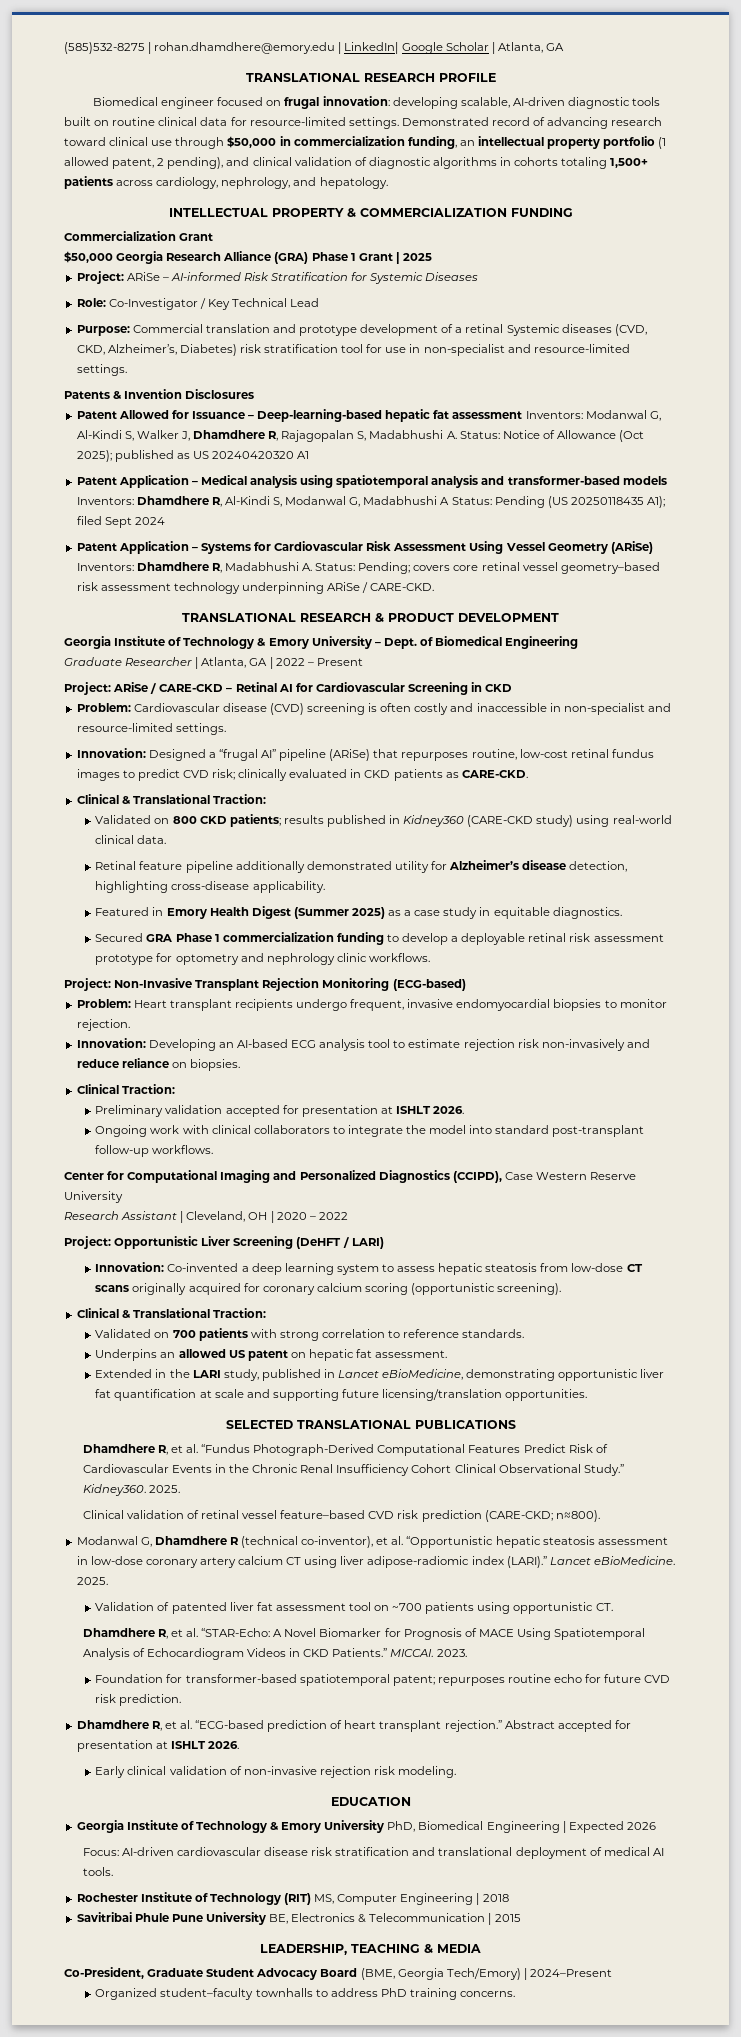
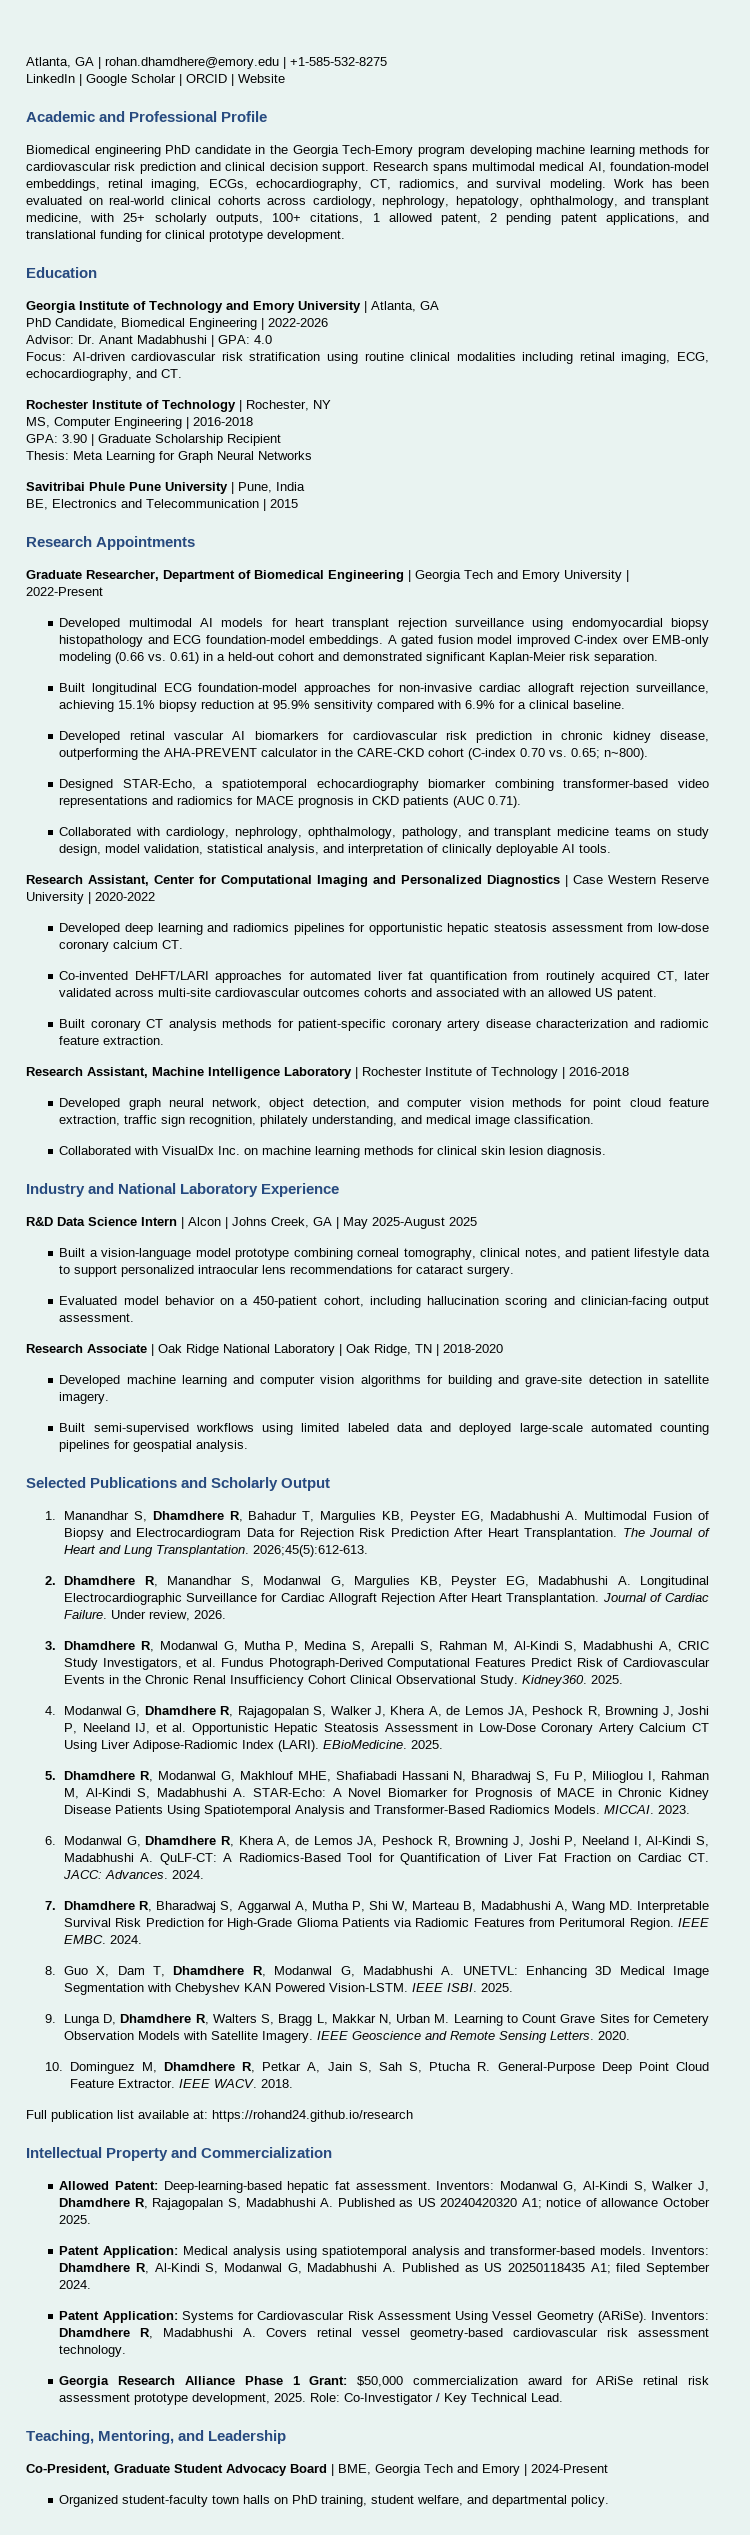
- (585)532-8275 | rohan.dhamdhere@emory.edu | LinkedIn| Google Scholar | Atlanta, GA
- TRANSLATIONAL RESEARCH PROFILE
- Biomedical engineer focused on frugal innovation: developing scalable, AI-driven diagnostic tools built on routine clinical data for resource-limited settings. Demonstrated record of advancing research toward clinical use through $50,000 in commercialization funding, an intellectual property portfolio (1 allowed patent, 2 pending), and clinical validation of diagnostic algorithms in cohorts totaling 1,500+ patients across cardiology, nephrology, and hepatology.
- INTELLECTUAL PROPERTY & COMMERCIALIZATION FUNDING
- Commercialization Grant
- $50,000 Georgia Research Alliance (GRA) Phase 1 Grant | 2025
- Project: ARiSe – AI-informed Risk Stratification for Systemic Diseases
- Role: Co-Investigator / Key Technical Lead
- Purpose: Commercial translation and prototype development of a retinal Systemic diseases (CVD, CKD, Alzheimer’s, Diabetes) risk stratification tool for use in non-specialist and resource-limited settings.
- Patents & Invention Disclosures
- Patent Allowed for Issuance – Deep-learning-based hepatic fat assessment Inventors: Modanwal G, Al-Kindi S, Walker J, Dhamdhere R, Rajagopalan S, Madabhushi A. Status: Notice of Allowance (Oct 2025); published as US 20240420320 A1
- Patent Application – Medical analysis using spatiotemporal analysis and transformer-based models Inventors: Dhamdhere R, Al-Kindi S, Modanwal G, Madabhushi A Status: Pending (US 20250118435 A1); filed Sept 2024
- Patent Application – Systems for Cardiovascular Risk Assessment Using Vessel Geometry (ARiSe) Inventors: Dhamdhere R, Madabhushi A. Status: Pending; covers core retinal vessel geometry–based risk assessment technology underpinning ARiSe / CARE-CKD.
- TRANSLATIONAL RESEARCH & PRODUCT DEVELOPMENT
- Georgia Institute of Technology & Emory University – Dept. of Biomedical Engineering
- Graduate Researcher | Atlanta, GA | 2022 – Present
- Project: ARiSe / CARE-CKD – Retinal AI for Cardiovascular Screening in CKD
- Problem: Cardiovascular disease (CVD) screening is often costly and inaccessible in non-specialist and resource-limited settings.
- Innovation: Designed a “frugal AI” pipeline (ARiSe) that repurposes routine, low-cost retinal fundus images to predict CVD risk; clinically evaluated in CKD patients as CARE-CKD.
- Clinical & Translational Traction:
- Validated on 800 CKD patients; results published in Kidney360 (CARE-CKD study) using real-world clinical data.
- Retinal feature pipeline additionally demonstrated utility for Alzheimer’s disease detection, highlighting cross-disease applicability.
- Featured in Emory Health Digest (Summer 2025) as a case study in equitable diagnostics.
- Secured GRA Phase 1 commercialization funding to develop a deployable retinal risk assessment prototype for optometry and nephrology clinic workflows.
- Project: Non-Invasive Transplant Rejection Monitoring (ECG-based)
- Problem: Heart transplant recipients undergo frequent, invasive endomyocardial biopsies to monitor rejection.
- Innovation: Developing an AI-based ECG analysis tool to estimate rejection risk non-invasively and reduce reliance on biopsies.
- Clinical Traction:
- Preliminary validation accepted for presentation at ISHLT 2026.
- Ongoing work with clinical collaborators to integrate the model into standard post-transplant follow-up workflows.
- Center for Computational Imaging and Personalized Diagnostics (CCIPD), Case Western Reserve University
- Research Assistant | Cleveland, OH | 2020 – 2022
- Project: Opportunistic Liver Screening (DeHFT / LARI)
- Innovation: Co-invented a deep learning system to assess hepatic steatosis from low-dose CT scans originally acquired for coronary calcium scoring (opportunistic screening).
- Clinical & Translational Traction:
- Validated on 700 patients with strong correlation to reference standards.
- Underpins an allowed US patent on hepatic fat assessment.
- Extended in the LARI study, published in Lancet eBioMedicine, demonstrating opportunistic liver fat quantification at scale and supporting future licensing/translation opportunities.
- SELECTED TRANSLATIONAL PUBLICATIONS
- Dhamdhere R, et al. “Fundus Photograph-Derived Computational Features Predict Risk of Cardiovascular Events in the Chronic Renal Insufficiency Cohort Clinical Observational Study.”
+ Atlanta, GA | rohan.dhamdhere@emory.edu | +1-585-532-8275
+ LinkedIn | Google Scholar | ORCID | Website
+ Academic and Professional Profile
+ Biomedical engineering PhD candidate in the Georgia Tech-Emory program developing machine learning methods for cardiovascular risk prediction and clinical decision support. Research spans multimodal medical AI, foundation-model embeddings, retinal imaging, ECGs, echocardiography, CT, radiomics, and survival modeling. Work has been evaluated on real-world clinical cohorts across cardiology, nephrology, hepatology, ophthalmology, and transplant medicine, with 25+ scholarly outputs, 100+ citations, 1 allowed patent, 2 pending patent applications, and translational funding for clinical prototype development.
+ Education
+ Georgia Institute of Technology and Emory University | Atlanta, GA
+ PhD Candidate, Biomedical Engineering | 2022-2026
+ Advisor: Dr. Anant Madabhushi | GPA: 4.0
+ Focus: AI-driven cardiovascular risk stratification using routine clinical modalities including retinal imaging, ECG, echocardiography, and CT.
+ Rochester Institute of Technology | Rochester, NY
+ MS, Computer Engineering | 2016-2018
+ GPA: 3.90 | Graduate Scholarship Recipient
+ Thesis: Meta Learning for Graph Neural Networks
+ Savitribai Phule Pune University | Pune, India
+ BE, Electronics and Telecommunication | 2015
+ Research Appointments
+ Graduate Researcher, Department of Biomedical Engineering | Georgia Tech and Emory University | 2022-Present
+ Developed multimodal AI models for heart transplant rejection surveillance using endomyocardial biopsy histopathology and ECG foundation-model embeddings. A gated fusion model improved C-index over EMB-only modeling (0.66 vs. 0.61) in a held-out cohort and demonstrated significant Kaplan-Meier risk separation.
+ Built longitudinal ECG foundation-model approaches for non-invasive cardiac allograft rejection surveillance, achieving 15.1% biopsy reduction at 95.9% sensitivity compared with 6.9% for a clinical baseline.
+ Developed retinal vascular AI biomarkers for cardiovascular risk prediction in chronic kidney disease, outperforming the AHA-PREVENT calculator in the CARE-CKD cohort (C-index 0.70 vs. 0.65; n~800).
+ Designed STAR-Echo, a spatiotemporal echocardiography biomarker combining transformer-based video representations and radiomics for MACE prognosis in CKD patients (AUC 0.71).
+ Collaborated with cardiology, nephrology, ophthalmology, pathology, and transplant medicine teams on study design, model validation, statistical analysis, and interpretation of clinically deployable AI tools.
+ Research Assistant, Center for Computational Imaging and Personalized Diagnostics | Case Western Reserve University | 2020-2022
+ Developed deep learning and radiomics pipelines for opportunistic hepatic steatosis assessment from low-dose coronary calcium CT.
+ Co-invented DeHFT/LARI approaches for automated liver fat quantification from routinely acquired CT, later validated across multi-site cardiovascular outcomes cohorts and associated with an allowed US patent.
+ Built coronary CT analysis methods for patient-specific coronary artery disease characterization and radiomic feature extraction.
+ Research Assistant, Machine Intelligence Laboratory | Rochester Institute of Technology | 2016-2018
+ Developed graph neural network, object detection, and computer vision methods for point cloud feature extraction, traffic sign recognition, philately understanding, and medical image classification.
+ Collaborated with VisualDx Inc. on machine learning methods for clinical skin lesion diagnosis.
+ Industry and National Laboratory Experience
+ R&D Data Science Intern | Alcon | Johns Creek, GA | May 2025-August 2025
+ Built a vision-language model prototype combining corneal tomography, clinical notes, and patient lifestyle data to support personalized intraocular lens recommendations for cataract surgery.
+ Evaluated model behavior on a 450-patient cohort, including hallucination scoring and clinician-facing output assessment.
+ Research Associate | Oak Ridge National Laboratory | Oak Ridge, TN | 2018-2020
+ Developed machine learning and computer vision algorithms for building and grave-site detection in satellite imagery.
+ Built semi-supervised workflows using limited labeled data and deployed large-scale automated counting pipelines for geospatial analysis.
+ Selected Publications and Scholarly Output
+ 1. Manandhar S, Dhamdhere R, Bahadur T, Margulies KB, Peyster EG, Madabhushi A. Multimodal Fusion of Biopsy and Electrocardiogram Data for Rejection Risk Prediction After Heart Transplantation. The Journal of Heart and Lung Transplantation. 2026;45(5):612-613.
+ 2. Dhamdhere R, Manandhar S, Modanwal G, Margulies KB, Peyster EG, Madabhushi A. Longitudinal Electrocardiographic Surveillance for Cardiac Allograft Rejection After Heart Transplantation. Journal of Cardiac Failure. Under review, 2026.
+ 3. Dhamdhere R, Modanwal G, Mutha P, Medina S, Arepalli S, Rahman M, Al-Kindi S, Madabhushi A, CRIC Study Investigators, et al. Fundus Photograph-Derived Computational Features Predict Risk of Cardiovascular Events in the Chronic Renal Insufficiency Cohort Clinical Observational Study.
- Clinical validation of retinal vessel feature–based CVD risk prediction (CARE-CKD; n≈800).
- Modanwal G, Dhamdhere R (technical co-inventor), et al. “Opportunistic hepatic steatosis assessment in low-dose coronary artery calcium CT using liver adipose-radiomic index (LARI).” Lancet eBioMedicine. 2025.
- Validation of patented liver fat assessment tool on ~700 patients using opportunistic CT.
- Dhamdhere R, et al. “STAR-Echo: A Novel Biomarker for Prognosis of MACE Using Spatiotemporal Analysis of Echocardiogram Videos in CKD Patients.” MICCAI. 2023.
- Foundation for transformer-based spatiotemporal patent; repurposes routine echo for future CVD risk prediction.
- Dhamdhere R, et al. “ECG-based prediction of heart transplant rejection.” Abstract accepted for presentation at ISHLT 2026.
- Early clinical validation of non-invasive rejection risk modeling.
- EDUCATION
- Georgia Institute of Technology & Emory University PhD, Biomedical Engineering | Expected 2026
- Focus: AI-driven cardiovascular disease risk stratification and translational deployment of medical AI tools.
- Rochester Institute of Technology (RIT) MS, Computer Engineering | 2018
- Savitribai Phule Pune University BE, Electronics & Telecommunication | 2015
- LEADERSHIP, TEACHING & MEDIA
+ 4. Modanwal G, Dhamdhere R, Rajagopalan S, Walker J, Khera A, de Lemos JA, Peshock R, Browning J, Joshi P, Neeland IJ, et al. Opportunistic Hepatic Steatosis Assessment in Low-Dose Coronary Artery Calcium CT Using Liver Adipose-Radiomic Index (LARI). EBioMedicine. 2025.
+ 5. Dhamdhere R, Modanwal G, Makhlouf MHE, Shafiabadi Hassani N, Bharadwaj S, Fu P, Milioglou I, Rahman M, Al-Kindi S, Madabhushi A. STAR-Echo: A Novel Biomarker for Prognosis of MACE in Chronic Kidney Disease Patients Using Spatiotemporal Analysis and Transformer-Based Radiomics Models. MICCAI. 2023.
+ 6. Modanwal G, Dhamdhere R, Khera A, de Lemos JA, Peshock R, Browning J, Joshi P, Neeland I, Al-Kindi S, Madabhushi A. QuLF-CT: A Radiomics-Based Tool for Quantification of Liver Fat Fraction on Cardiac CT. JACC: Advances. 2024.
+ 7. Dhamdhere R, Bharadwaj S, Aggarwal A, Mutha P, Shi W, Marteau B, Madabhushi A, Wang MD. Interpretable Survival Risk Prediction for High-Grade Glioma Patients via Radiomic Features from Peritumoral Region. IEEE EMBC. 2024.
+ 8. Guo X, Dam T, Dhamdhere R, Modanwal G, Madabhushi A. UNETVL: Enhancing 3D Medical Image Segmentation with Chebyshev KAN Powered Vision-LSTM. IEEE ISBI. 2025.
+ 9. Lunga D, Dhamdhere R, Walters S, Bragg L, Makkar N, Urban M. Learning to Count Grave Sites for Cemetery Observation Models with Satellite Imagery. IEEE Geoscience and Remote Sensing Letters. 2020.
+ 10. Dominguez M, Dhamdhere R, Petkar A, Jain S, Sah S, Ptucha R. General-Purpose Deep Point Cloud Feature Extractor. IEEE WACV. 2018.
+ Full publication list available at: https://rohand24.github.io/research
+ Intellectual Property and Commercialization
+ Allowed Patent: Deep-learning-based hepatic fat assessment. Inventors: Modanwal G, Al-Kindi S, Walker J, Dhamdhere R, Rajagopalan S, Madabhushi A. Published as US 20240420320 A1; notice of allowance October 2025.
+ Patent Application: Medical analysis using spatiotemporal analysis and transformer-based models. Inventors: Dhamdhere R, Al-Kindi S, Modanwal G, Madabhushi A. Published as US 20250118435 A1; filed September 2024.
+ Patent Application: Systems for Cardiovascular Risk Assessment Using Vessel Geometry (ARiSe). Inventors: Dhamdhere R, Madabhushi A. Covers retinal vessel geometry-based cardiovascular risk assessment technology.
+ Georgia Research Alliance Phase 1 Grant: $50,000 commercialization award for ARiSe retinal risk assessment prototype development, 2025. Role: Co-Investigator / Key Technical Lead.
+ Teaching, Mentoring, and Leadership
- Co-President, Graduate Student Advocacy Board (BME, Georgia Tech/Emory) | 2024–Present
- Organized student–faculty townhalls to address PhD training concerns.
+ Co-President, Graduate Student Advocacy Board | BME, Georgia Tech and Emory | 2024-Present
+ Organized student-faculty town halls on PhD training, student welfare, and departmental policy.

